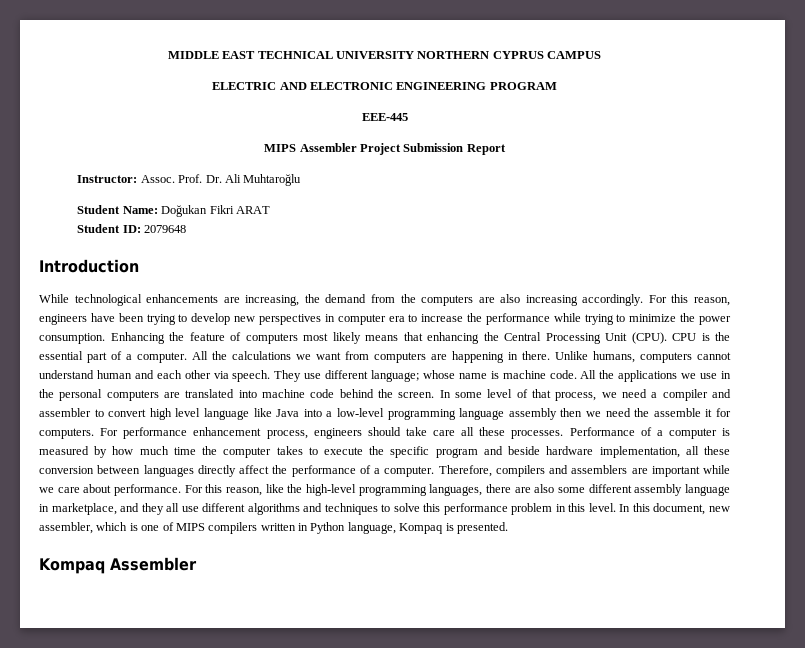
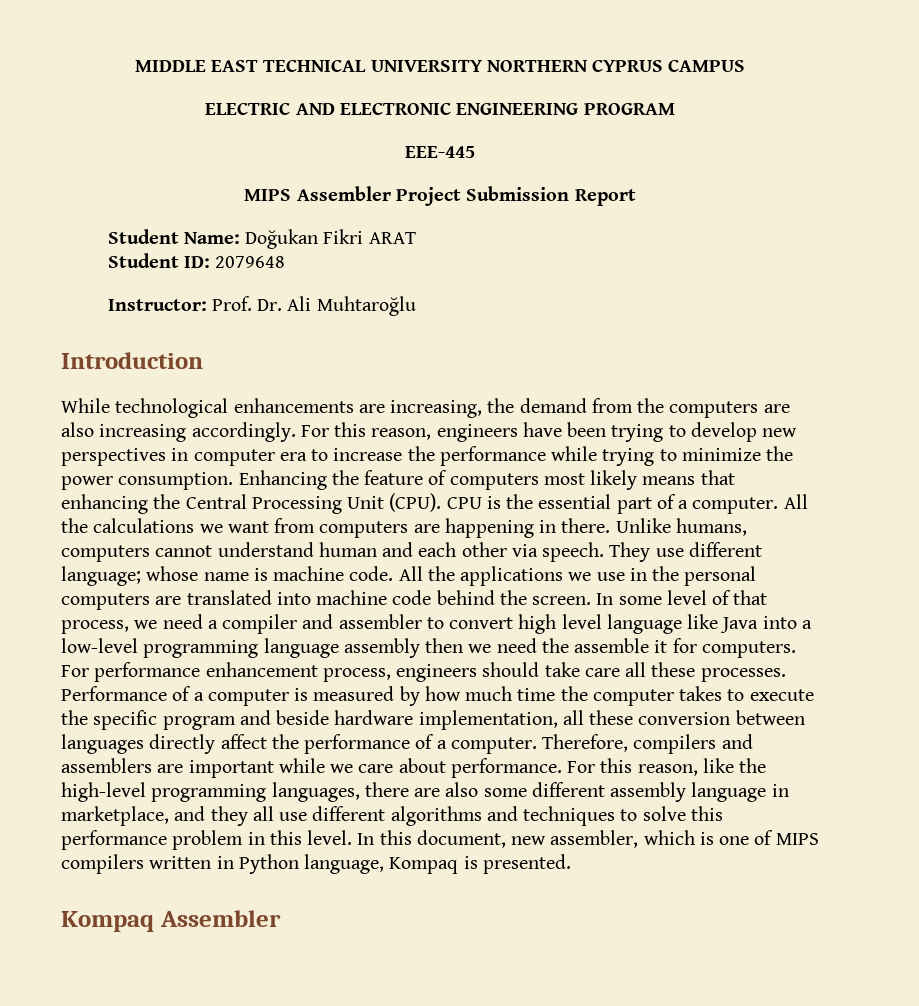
- Instructor: Assoc. Prof. Dr. Ali Muhtaroğlu
+ Instructor: Prof. Dr. Ali Muhtaroğlu

